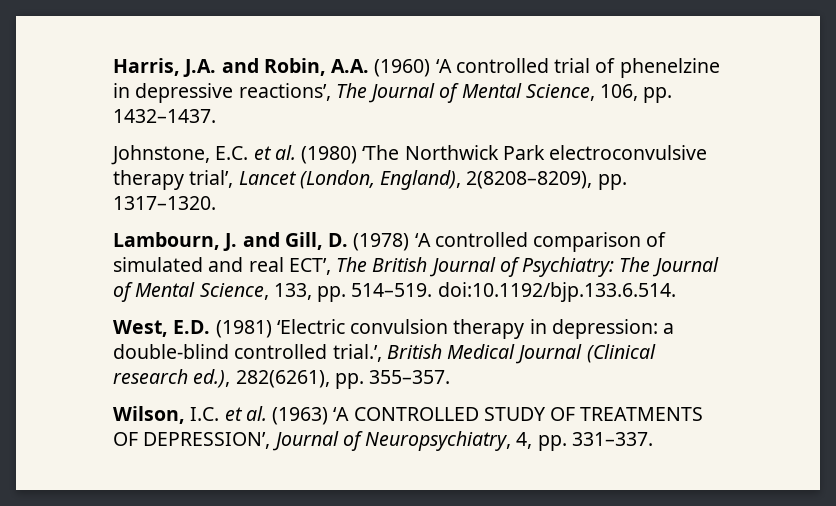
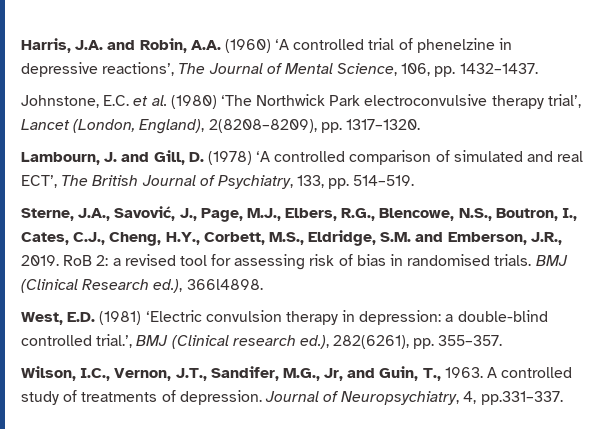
- Lambourn, J. and Gill, D. (1978) ‘A controlled comparison of simulated and real ECT’, The British Journal of Psychiatry: The Journal of Mental Science, 133, pp. 514–519. doi:10.1192/bjp.133.6.514.
+ Lambourn, J. and Gill, D. (1978) ‘A controlled comparison of simulated and real ECT’, The British Journal of Psychiatry, 133, pp. 514–519.
+ Sterne, J.A., Savović, J., Page, M.J., Elbers, R.G., Blencowe, N.S., Boutron, I., Cates, C.J., Cheng, H.Y., Corbett, M.S., Eldridge, S.M. and Emberson, J.R., 2019. RoB 2: a revised tool for assessing risk of bias in randomised trials. BMJ (Clinical Research ed.), 366l4898.
- West, E.D. (1981) ‘Electric convulsion therapy in depression: a double-blind controlled trial.’, British Medical Journal (Clinical research ed.), 282(6261), pp. 355–357.
+ West, E.D. (1981) ‘Electric convulsion therapy in depression: a double-blind controlled trial.’, BMJ (Clinical research ed.), 282(6261), pp. 355–357.
- Wilson, I.C. et al. (1963) ‘A CONTROLLED STUDY OF TREATMENTS OF DEPRESSION’, Journal of Neuropsychiatry, 4, pp. 331–337.
+ Wilson, I.C., Vernon, J.T., Sandifer, M.G., Jr, and Guin, T., 1963. A controlled study of treatments of depression. Journal of Neuropsychiatry, 4, pp.331–337.

